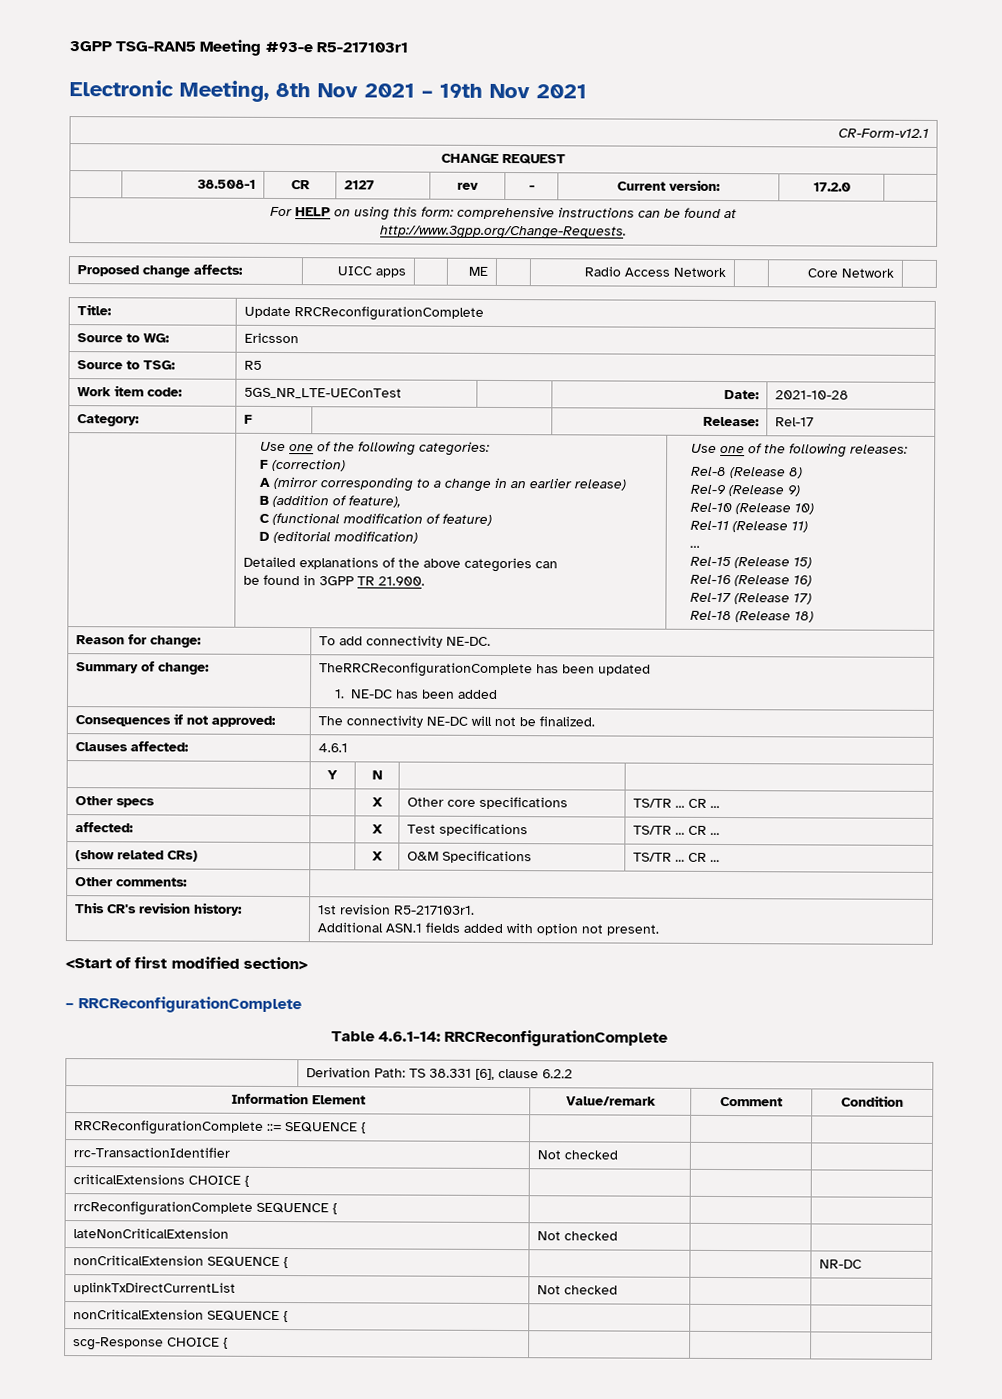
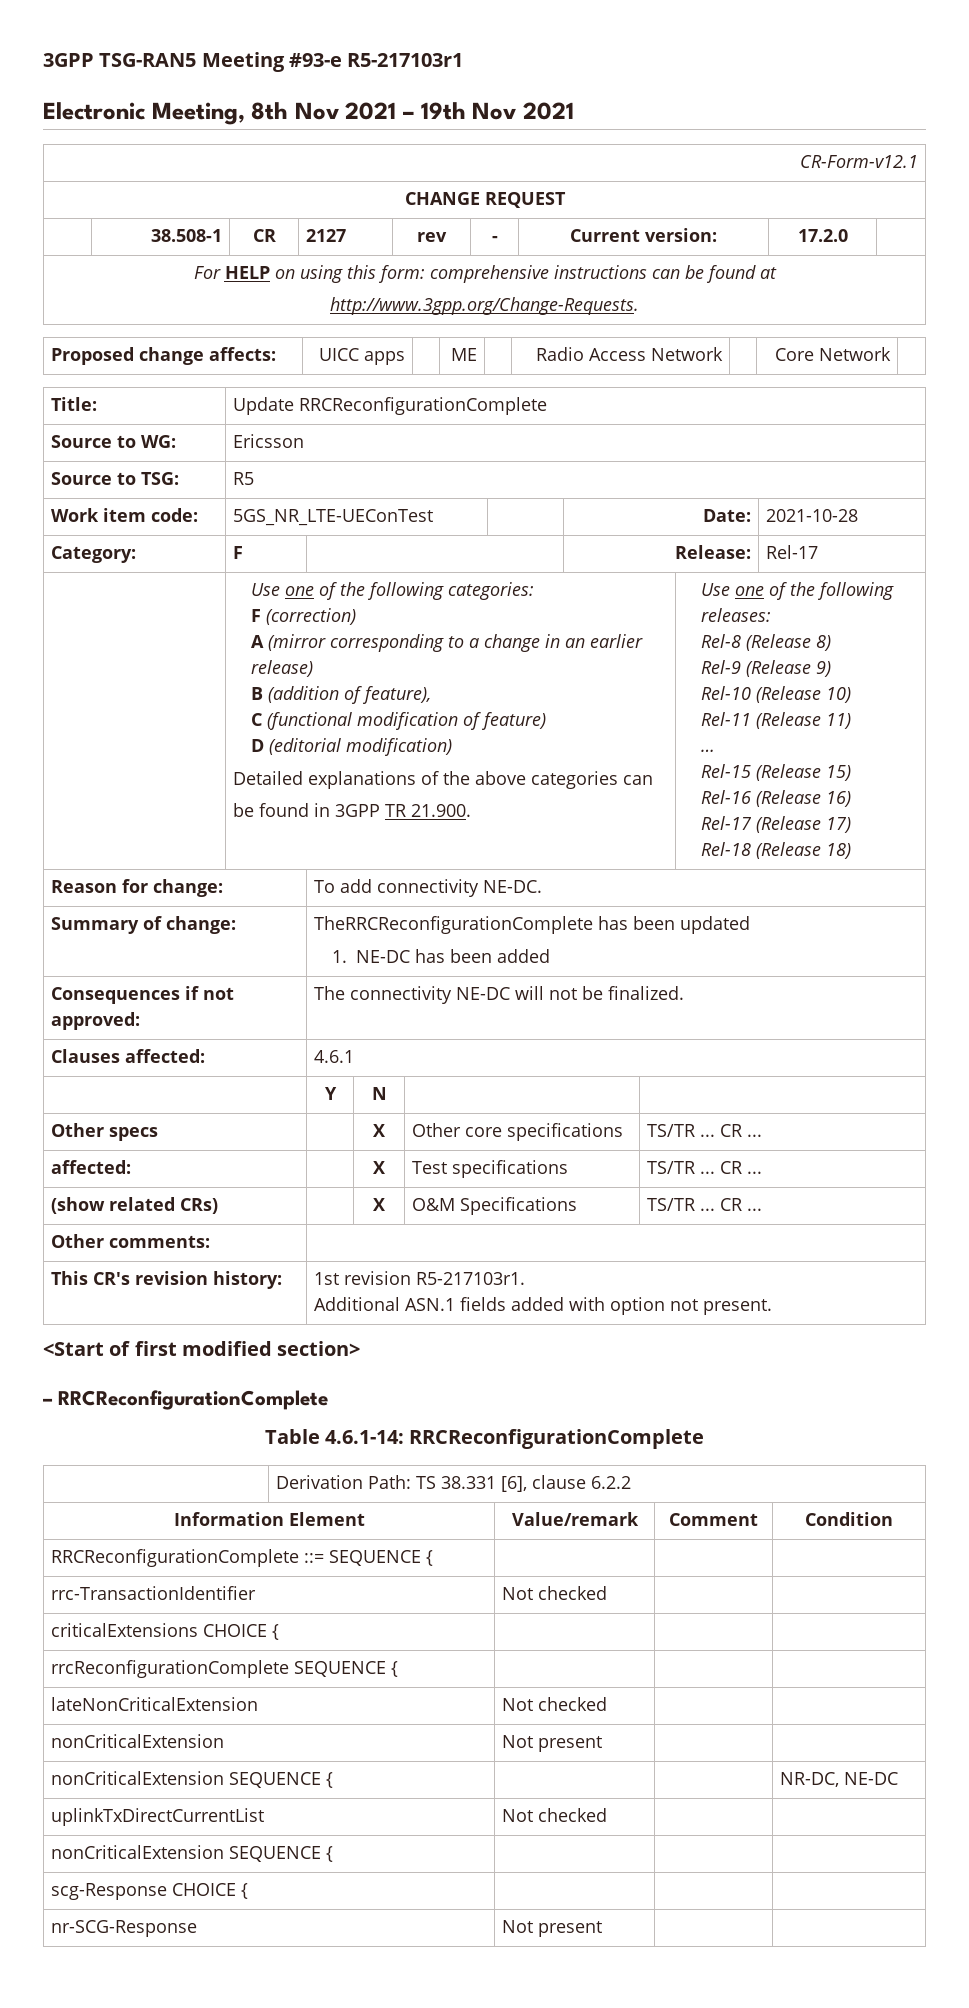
- nonCriticalExtension SEQUENCE { | | | NR-DC
+ nonCriticalExtension | Not present | |
+ nonCriticalExtension SEQUENCE { | | | NR-DC, NE-DC
+ nr-SCG-Response | Not present | |

